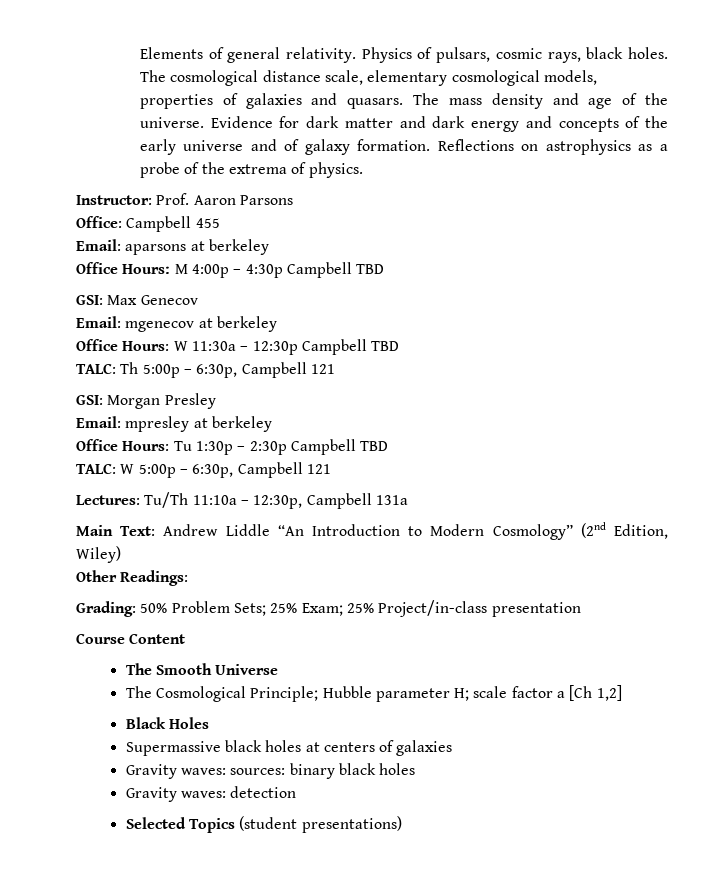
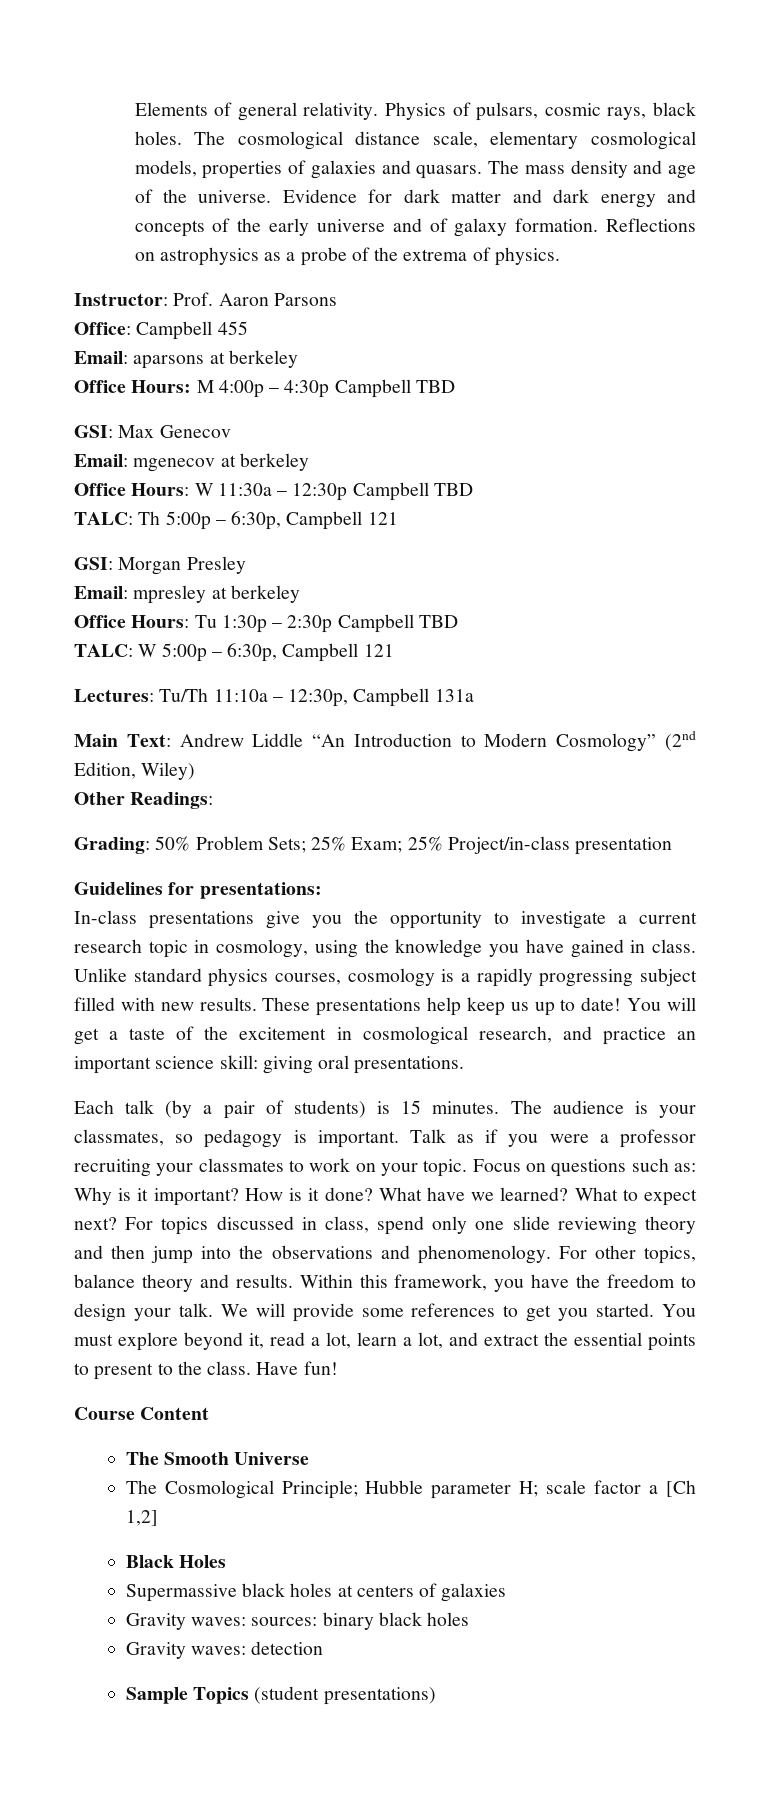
+ Guidelines for presentations:
+ In-class presentations give you the opportunity to investigate a current research topic in cosmology, using the knowledge you have gained in class. Unlike standard physics courses, cosmology is a rapidly progressing subject filled with new results. These presentations help keep us up to date! You will get a taste of the excitement in cosmological research, and practice an important science skill: giving oral presentations.
+ Each talk (by a pair of students) is 15 minutes. The audience is your classmates, so pedagogy is important. Talk as if you were a professor recruiting your classmates to work on your topic. Focus on questions such as: Why is it important? How is it done? What have we learned? What to expect next? For topics discussed in class, spend only one slide reviewing theory and then jump into the observations and phenomenology. For other topics, balance theory and results. Within this framework, you have the freedom to design your talk. We will provide some references to get you started. You must explore beyond it, read a lot, learn a lot, and extract the essential points to present to the class. Have fun!
- Selected Topics (student presentations)
+ Sample Topics (student presentations)

